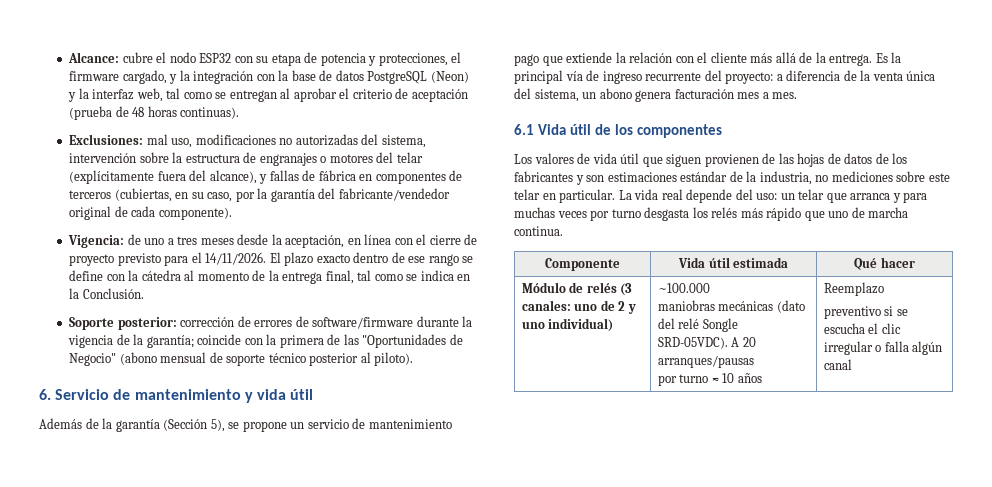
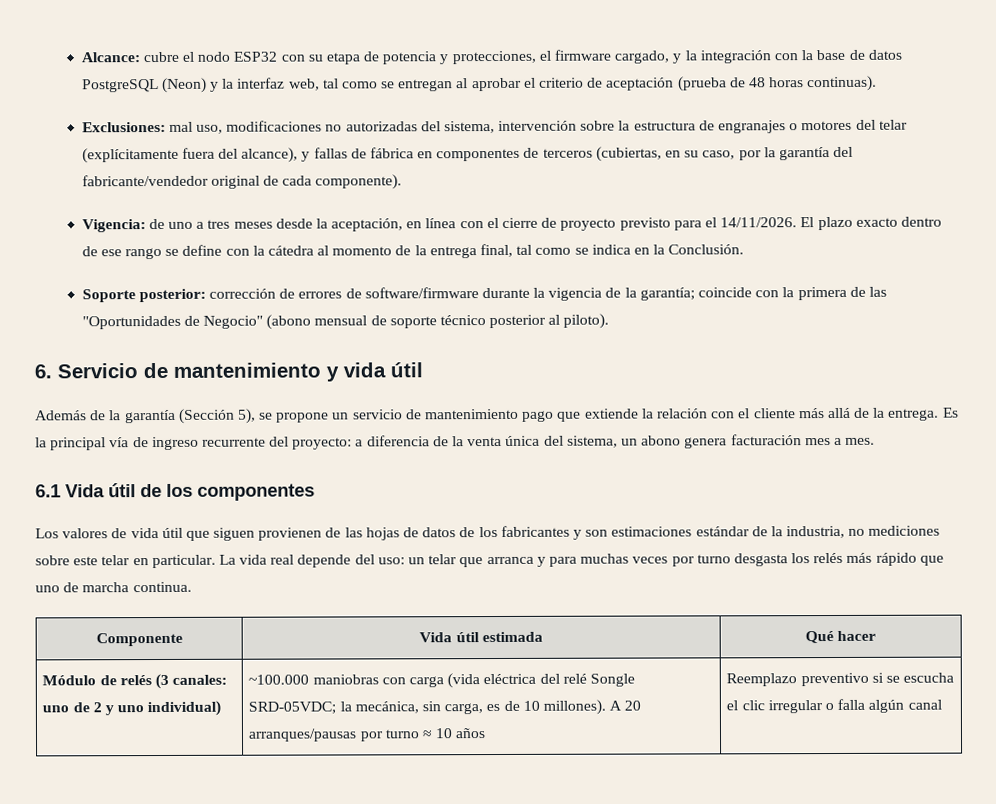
- ~100.000
- maniobras mecánicas (dato del relé Songle SRD-05VDC).
+ ~100.000 maniobras con carga (vida eléctrica del relé Songle SRD-05VDC; la mecánica, sin carga, es de 10 millones).
- A 20 arranques/pausas
- por turno ≈ 10 años
+ A 20 arranques/pausas por turno ≈ 10 años
- Reemplazo
- preventivo si se escucha el clic irregular o falla algún canal
+ Reemplazo preventivo si se escucha el clic irregular o falla algún canal

